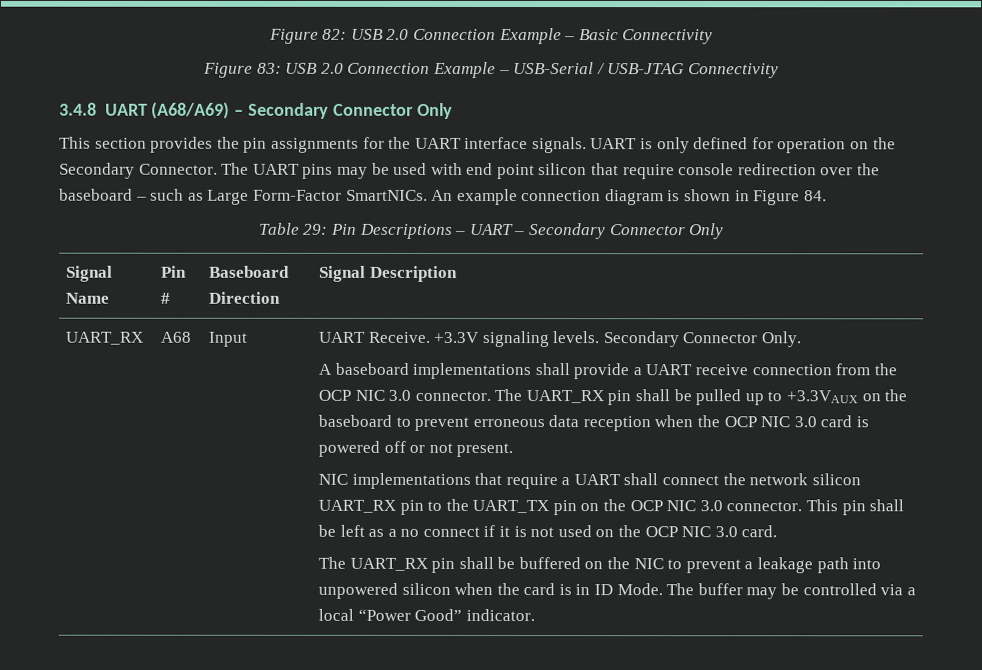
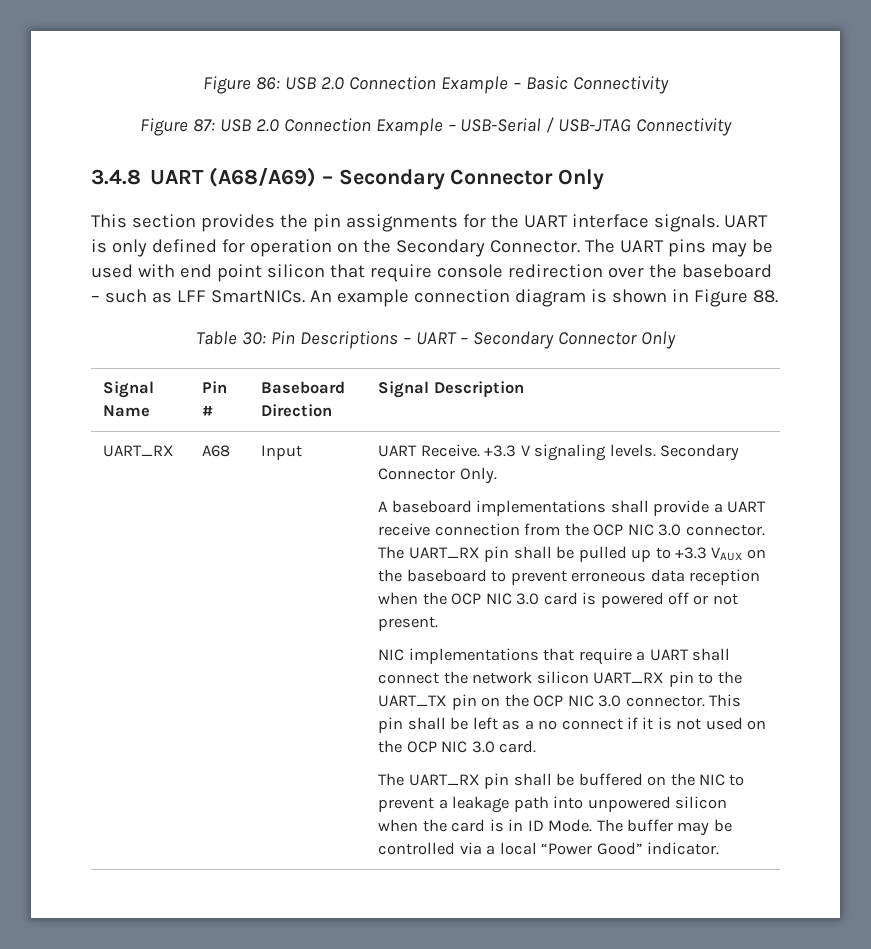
- Figure 82: USB 2.0 Connection Example – Basic Connectivity
+ Figure 86: USB 2.0 Connection Example – Basic Connectivity
- Figure 83: USB 2.0 Connection Example – USB-Serial / USB-JTAG Connectivity
+ Figure 87: USB 2.0 Connection Example – USB-Serial / USB-JTAG Connectivity
- The UART pins may be used with end point silicon that require console redirection over the baseboard – such as Large Form-Factor SmartNICs.
+ The UART pins may be used with end point silicon that require console redirection over the baseboard – such as LFF SmartNICs.
- An example connection diagram is shown in Figure 84.
+ An example connection diagram is shown in Figure 88.
- Table 29: Pin Descriptions – UART – Secondary Connector Only
+ Table 30: Pin Descriptions – UART – Secondary Connector Only
- +3.3V signaling levels.
+ +3.3 V signaling levels.
- The UART_RX pin shall be pulled up to +3.3VAUX on the baseboard to prevent erroneous data reception when the OCP NIC 3.0 card is powered off or not present.
+ The UART_RX pin shall be pulled up to +3.3 VAUX on the baseboard to prevent erroneous data reception when the OCP NIC 3.0 card is powered off or not present.

